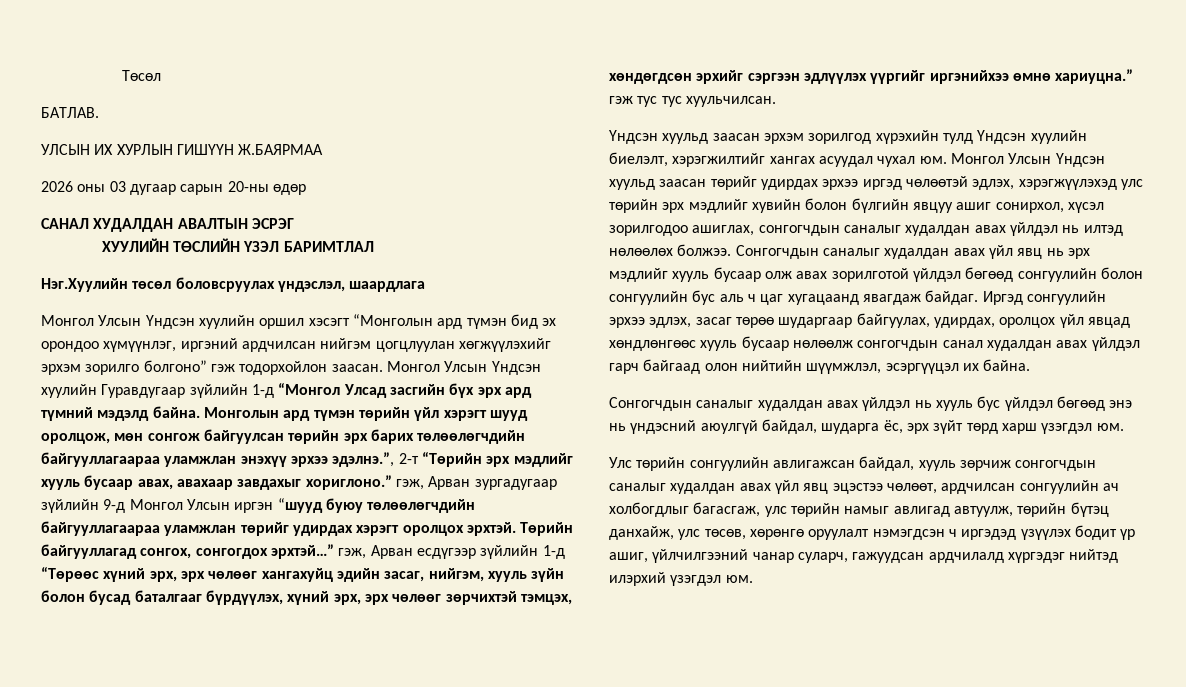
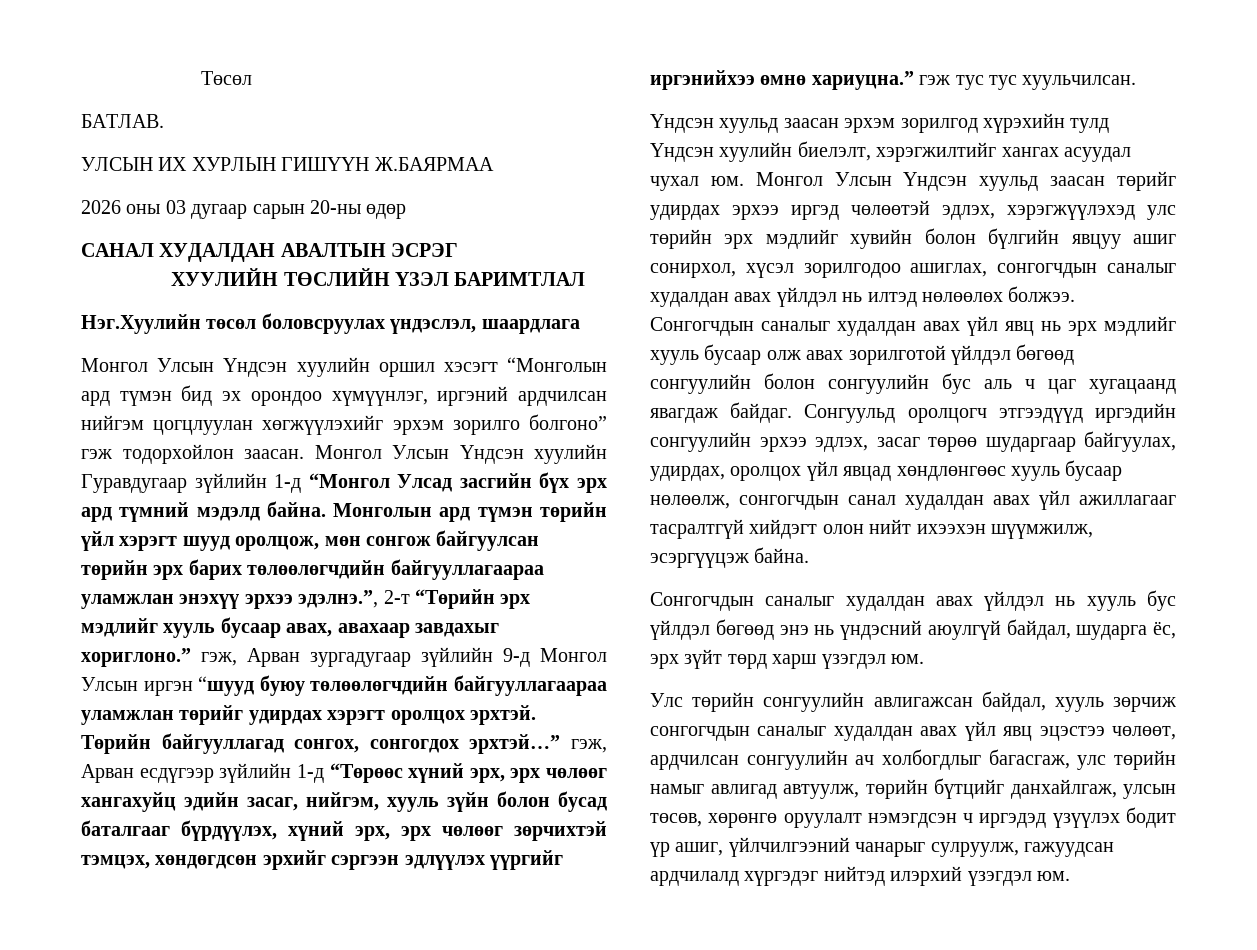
- Иргэд сонгуулийн эрхээ эдлэх, засаг төрөө шударгаар байгуулах, удирдах, оролцох үйл явцад хөндлөнгөөс хууль бусаар нөлөөлж сонгогчдын санал худалдан авах үйлдэл гарч байгаад олон нийтийн шүүмжлэл, эсэргүүцэл их байна.
+ Сонгуульд оролцогч этгээдүүд иргэдийн сонгуулийн эрхээ эдлэх, засаг төрөө шударгаар байгуулах, удирдах, оролцох үйл явцад хөндлөнгөөс хууль бусаар нөлөөлж, сонгогчдын санал худалдан авах үйл ажиллагааг тасралтгүй хийдэгт олон нийт ихээхэн шүүмжилж, эсэргүүцэж байна.
- Улс төрийн сонгуулийн авлигажсан байдал, хууль зөрчиж сонгогчдын саналыг худалдан авах үйл явц эцэстээ чөлөөт, ардчилсан сонгуулийн ач холбогдлыг багасгаж, улс төрийн намыг авлигад автуулж, төрийн бүтэц данхайж, улс төсөв, хөрөнгө оруулалт нэмэгдсэн ч иргэдэд үзүүлэх бодит үр ашиг, үйлчилгээний чанар суларч, гажуудсан ардчилалд хүргэдэг нийтэд илэрхий үзэгдэл юм.
+ Улс төрийн сонгуулийн авлигажсан байдал, хууль зөрчиж сонгогчдын саналыг худалдан авах үйл явц эцэстээ чөлөөт, ардчилсан сонгуулийн ач холбогдлыг багасгаж, улс төрийн намыг авлигад автуулж, төрийн бүтцийг данхайлгаж, улсын төсөв, хөрөнгө оруулалт нэмэгдсэн ч иргэдэд үзүүлэх бодит үр ашиг, үйлчилгээний чанарыг сулруулж, гажуудсан ардчилалд хүргэдэг нийтэд илэрхий үзэгдэл юм.

